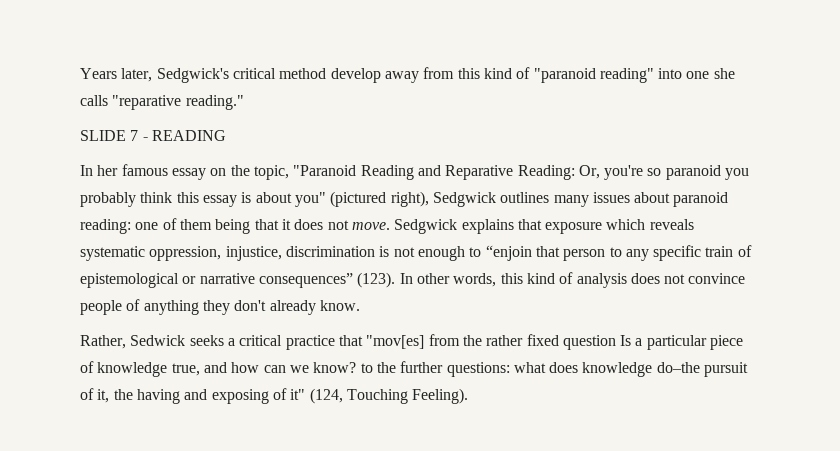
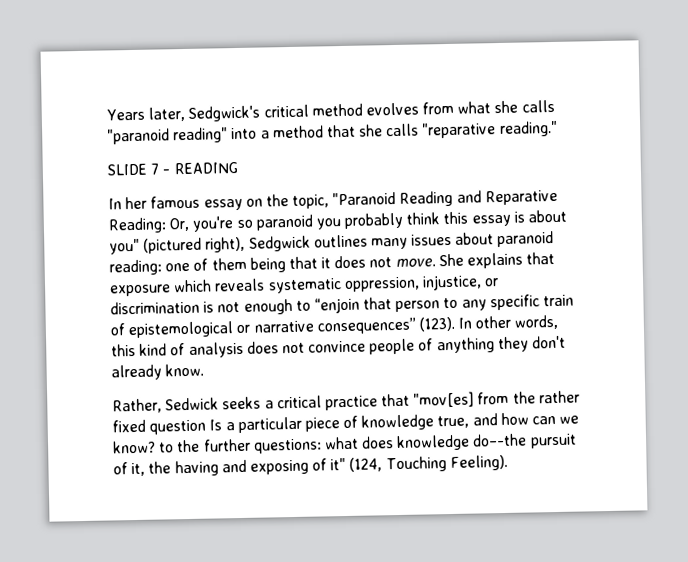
- Years later, Sedgwick's critical method develop away from this kind of "paranoid reading" into one she calls "reparative reading."
+ Years later, Sedgwick's critical method evolves from what she calls "paranoid reading" into a method that she calls "reparative reading."
- Sedgwick explains that exposure which reveals systematic oppression, injustice, discrimination is not enough to “enjoin that person to any specific train of epistemological or narrative consequences” (123).
+ She explains that exposure which reveals systematic oppression, injustice, or discrimination is not enough to “enjoin that person to any specific train of epistemological or narrative consequences” (123).
- Rather, Sedwick seeks a critical practice that "mov[es] from the rather fixed question Is a particular piece of knowledge true, and how can we know? to the further questions: what does knowledge do–the pursuit of it, the having and exposing of it" (124, Touching Feeling).
+ Rather, Sedwick seeks a critical practice that "mov[es] from the rather fixed question Is a particular piece of knowledge true, and how can we know? to the further questions: what does knowledge do–-the pursuit of it, the having and exposing of it" (124, Touching Feeling).

